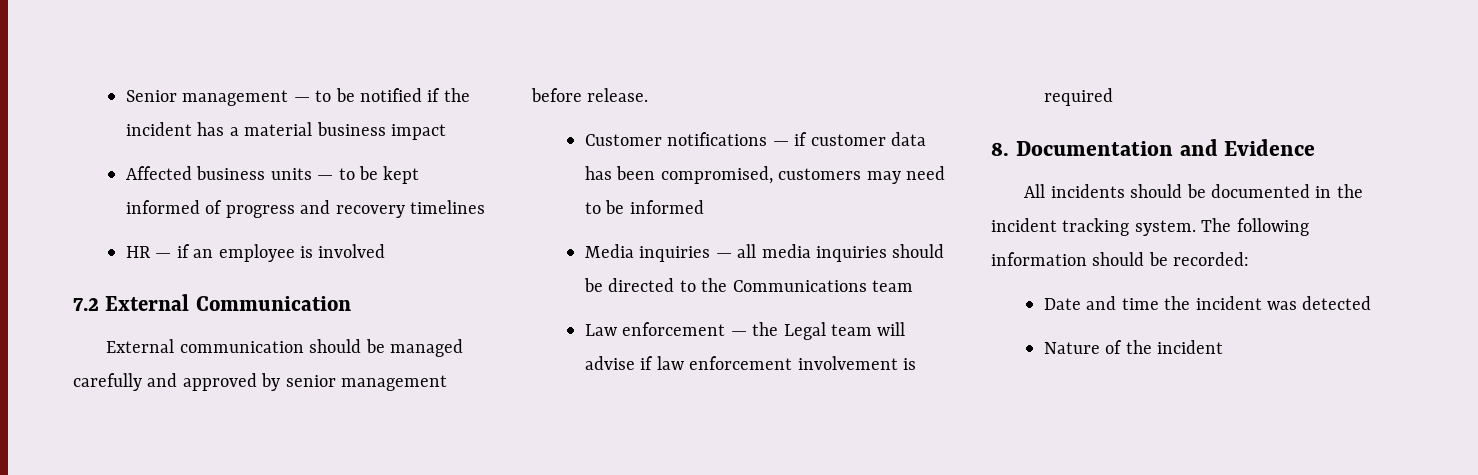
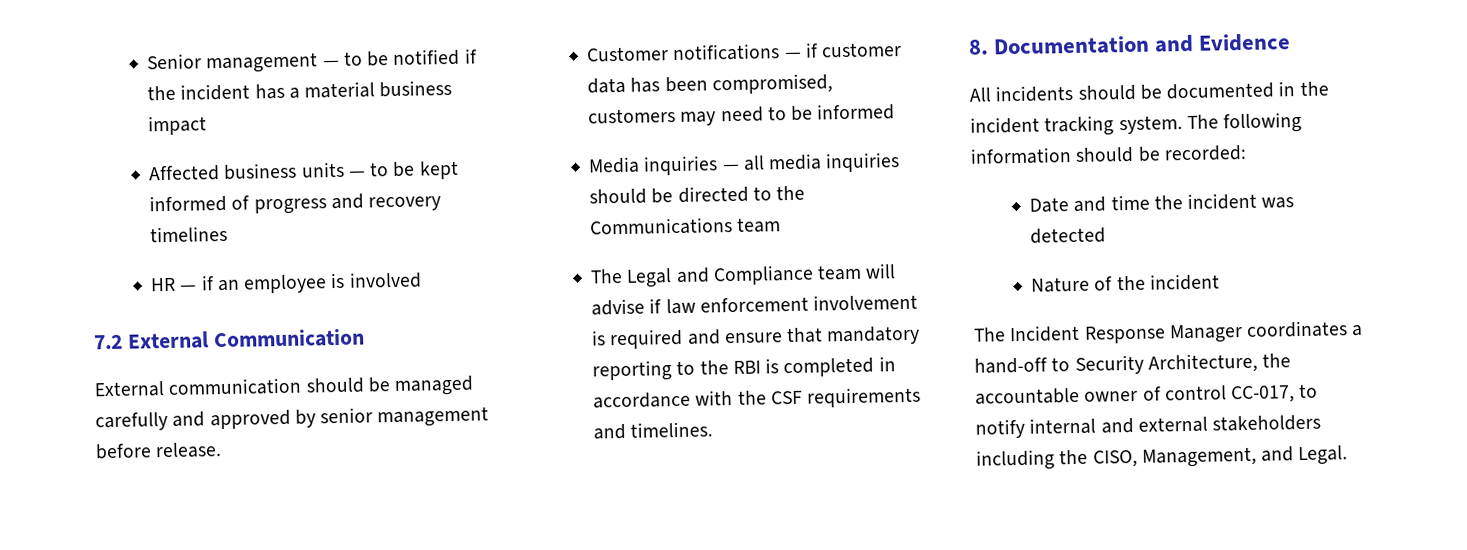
- Law enforcement — the Legal team will advise if law enforcement involvement is required
+ The Legal and Compliance team will advise if law enforcement involvement is required and ensure that mandatory reporting to the RBI is completed in accordance with the CSF requirements and timelines.
+ The Incident Response Manager coordinates a hand-off to Security Architecture, the accountable owner of control CC-017, to notify internal and external stakeholders including the CISO, Management, and Legal.

